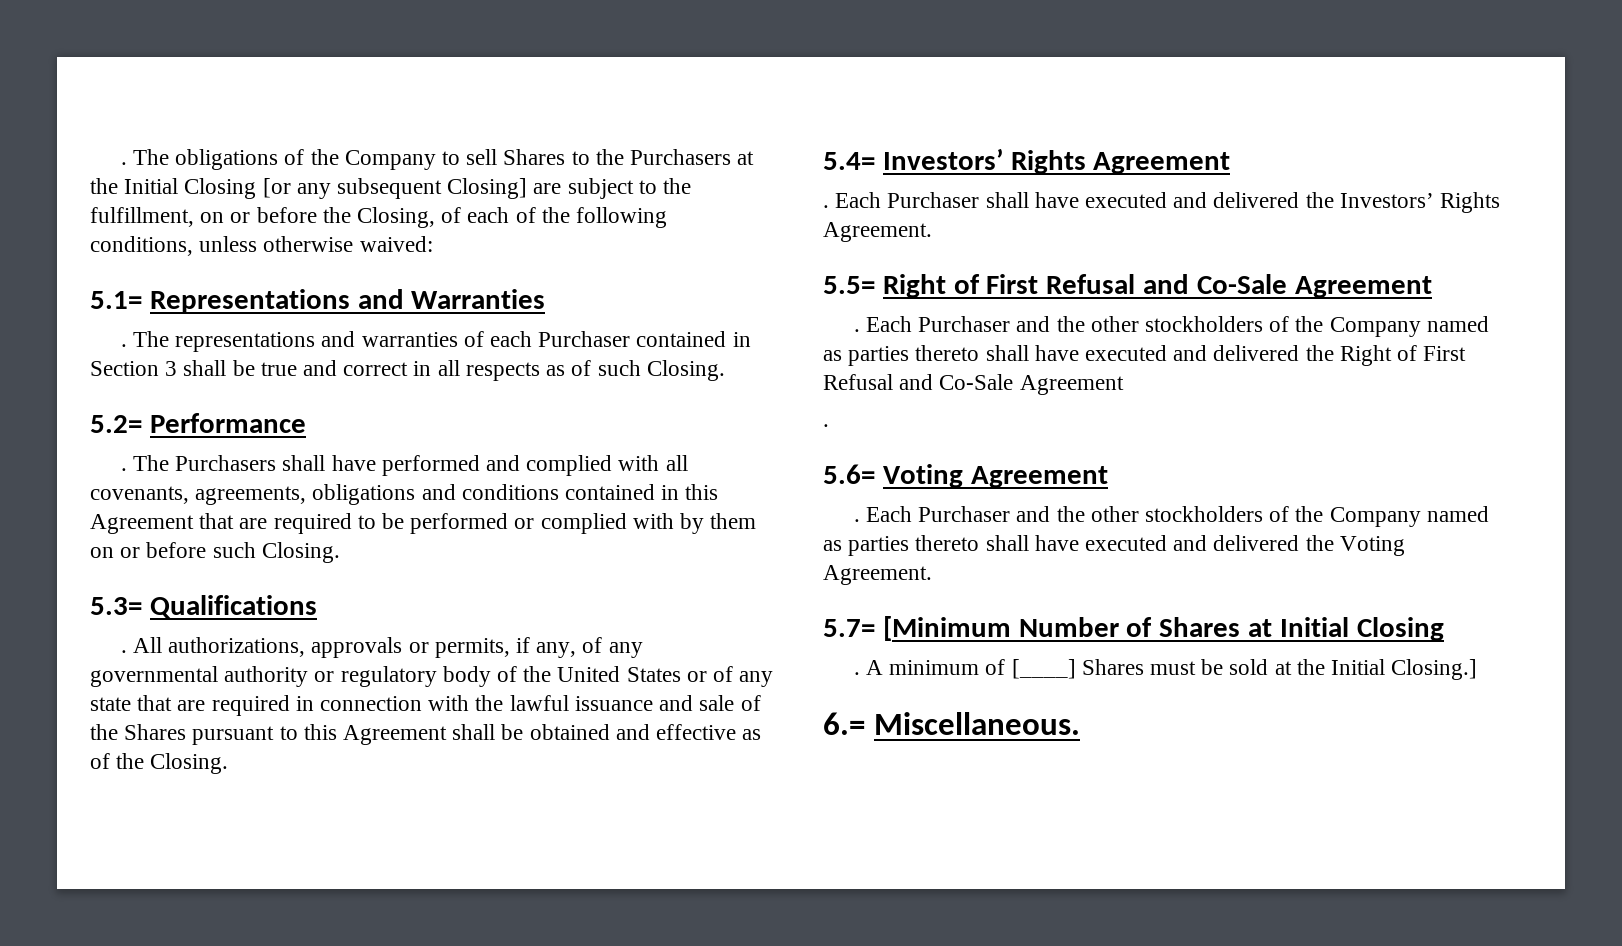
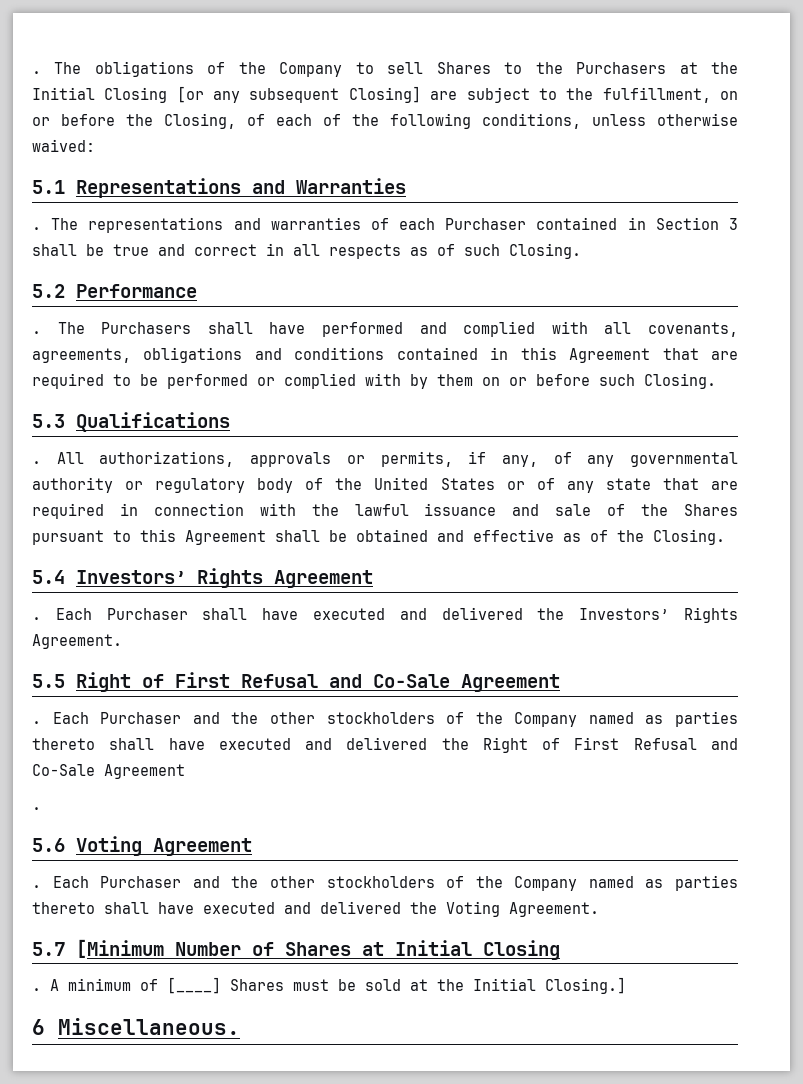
- 5.1= Representations and Warranties
+ 5.1 Representations and Warranties
- 5.2= Performance
+ 5.2 Performance
- 5.3= Qualifications
+ 5.3 Qualifications
- 5.4= Investors’ Rights Agreement
+ 5.4 Investors’ Rights Agreement
- 5.5= Right of First Refusal and Co-Sale Agreement
+ 5.5 Right of First Refusal and Co-Sale Agreement
- 5.6= Voting Agreement
+ 5.6 Voting Agreement
- 5.7= [Minimum Number of Shares at Initial Closing
+ 5.7 [Minimum Number of Shares at Initial Closing
- 6.= Miscellaneous.
+ 6 Miscellaneous.

